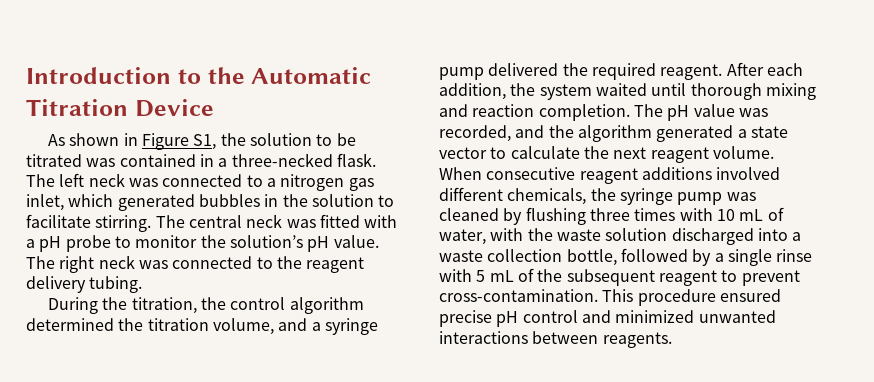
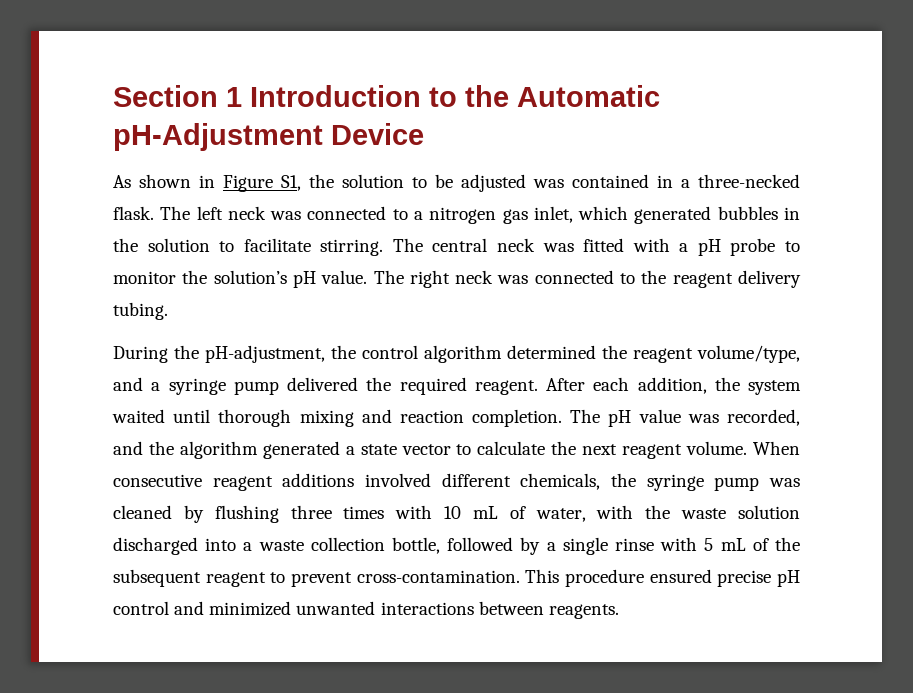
- Introduction to the Automatic Titration Device
+ Section 1 Introduction to the Automatic pH-Adjustment Device
- As shown in Figure S1, the solution to be titrated was contained in a three-necked flask.
+ As shown in Figure S1, the solution to be adjusted was contained in a three-necked flask.
- During the titration, the control algorithm determined the titration volume, and a syringe pump delivered the required reagent.
+ During the pH-adjustment, the control algorithm determined the reagent volume/type, and a syringe pump delivered the required reagent.

